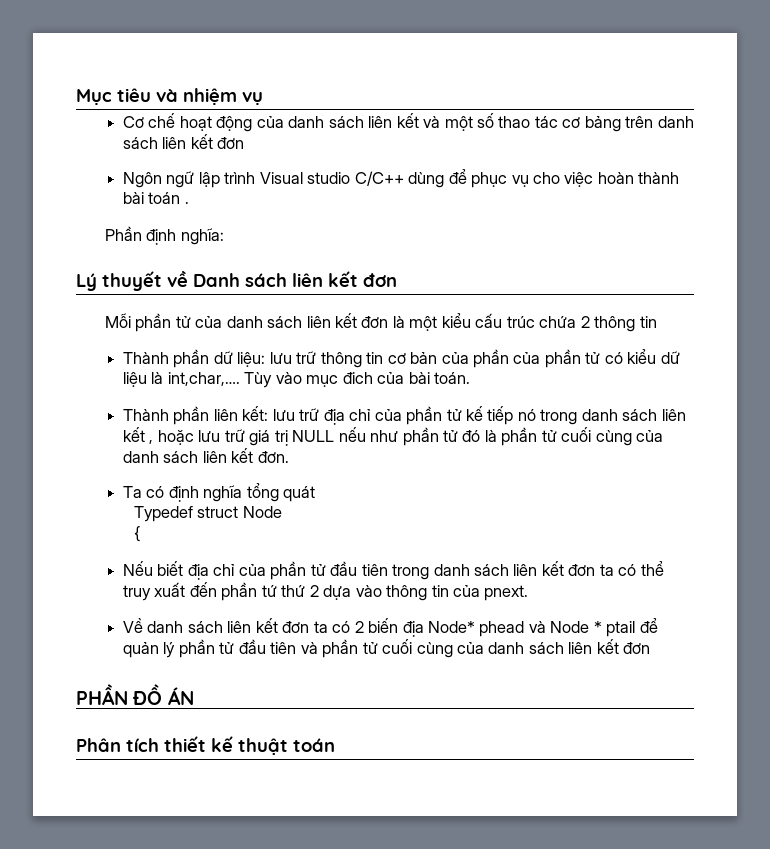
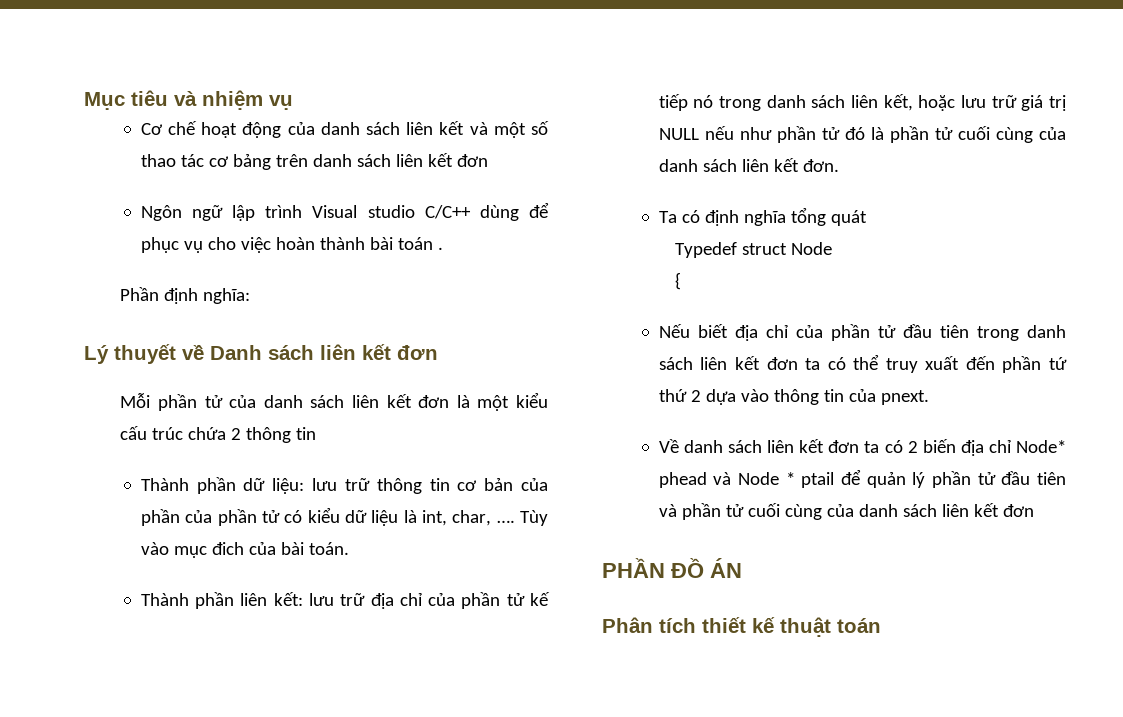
- Thành phần dữ liệu: lưu trữ thông tin cơ bản của phần của phần tử có kiểu dữ liệu là int,char,….
+ Thành phần dữ liệu: lưu trữ thông tin cơ bản của phần của phần tử có kiểu dữ liệu là int, char, ….
- Thành phần liên kết: lưu trữ địa chỉ của phần tử kế tiếp nó trong danh sách liên kết , hoặc lưu trữ giá trị NULL nếu như phần tử đó là phần tử cuối cùng của danh sách liên kết đơn.
+ Thành phần liên kết: lưu trữ địa chỉ của phần tử kế tiếp nó trong danh sách liên kết, hoặc lưu trữ giá trị NULL nếu như phần tử đó là phần tử cuối cùng của danh sách liên kết đơn.
- Về danh sách liên kết đơn ta có 2 biến địa Node* phead và Node * ptail để quản lý phần tử đầu tiên và phần tử cuối cùng của danh sách liên kết đơn
+ Về danh sách liên kết đơn ta có 2 biến địa chỉ Node* phead và Node * ptail để quản lý phần tử đầu tiên và phần tử cuối cùng của danh sách liên kết đơn

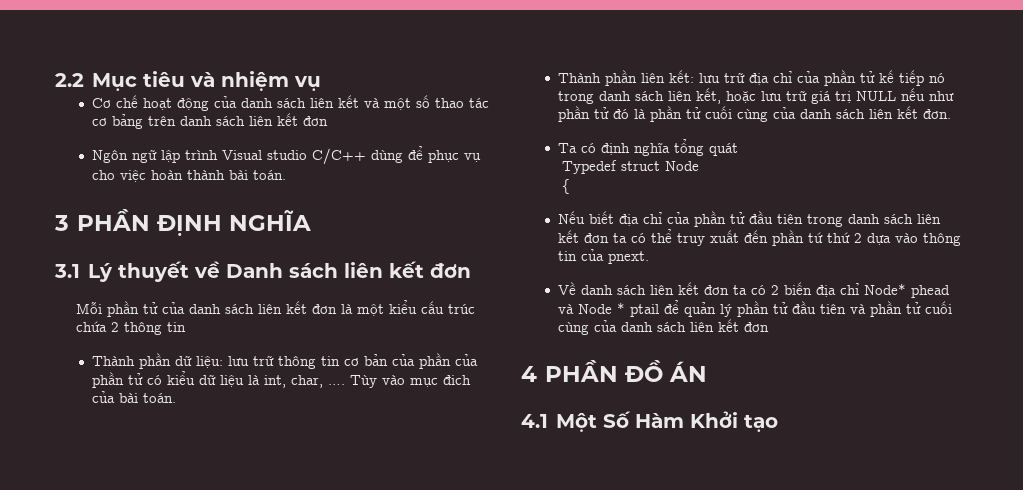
- Mục tiêu và nhiệm vụ
+ 2.2 Mục tiêu và nhiệm vụ
- Ngôn ngữ lập trình Visual studio C/C++ dùng để phục vụ cho việc hoàn thành bài toán .
- Phần định nghĩa:
- Lý thuyết về Danh sách liên kết đơn
+ Ngôn ngữ lập trình Visual studio C/C++ dùng để phục vụ cho việc hoàn thành bài toán.
+ 3 PHẦN ĐỊNH NGHĨA
+ 3.1 Lý thuyết về Danh sách liên kết đơn
- PHẦN ĐỒ ÁN
+ 4 PHẦN ĐỒ ÁN
- Phân tích thiết kế thuật toán
+ 4.1 Một Số Hàm Khởi tạo

